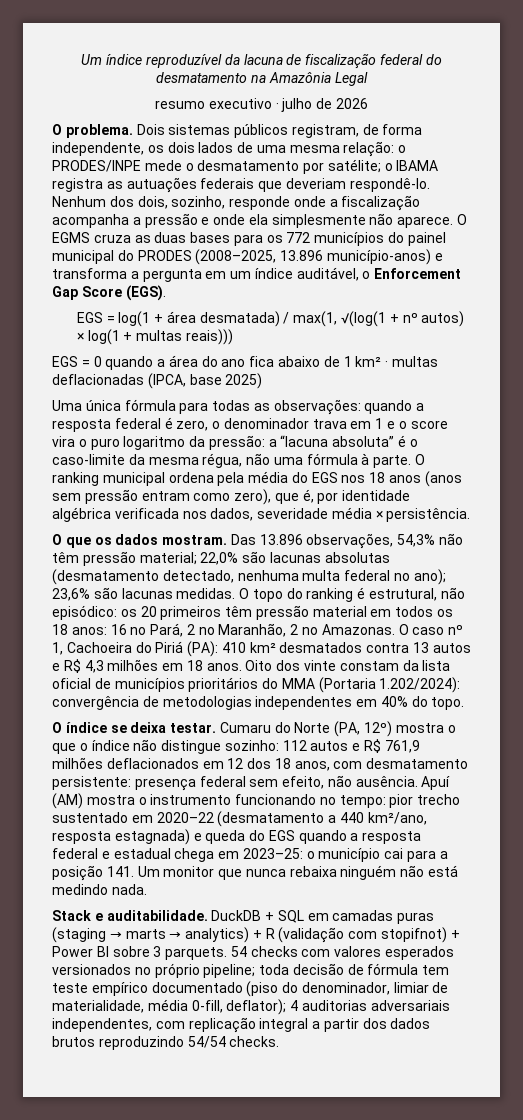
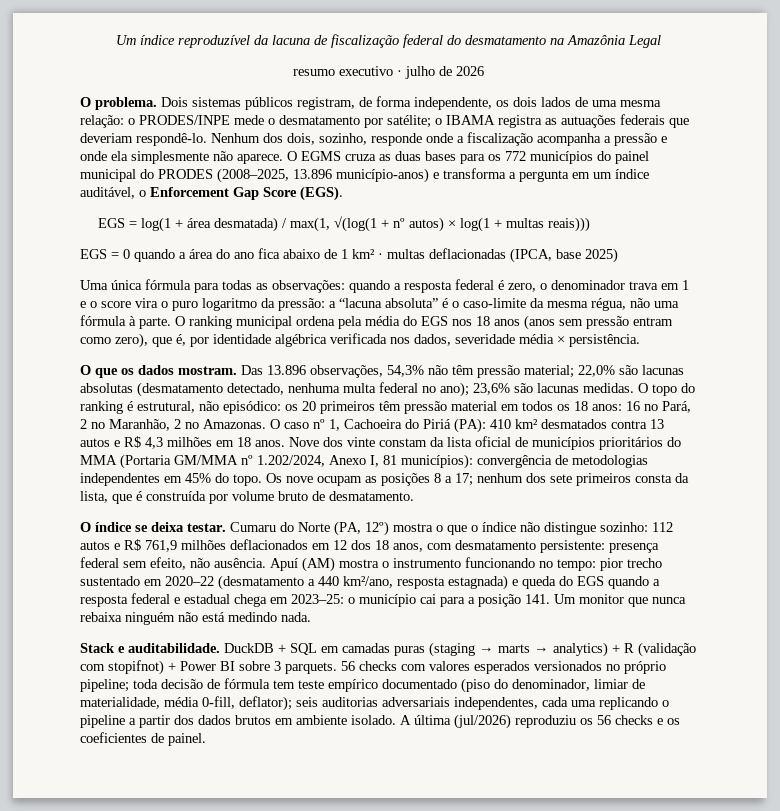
- Oito dos vinte constam da lista oficial de municípios prioritários do MMA (Portaria 1.202/2024): convergência de metodologias independentes em 40% do topo.
+ Nove dos vinte constam da lista oficial de municípios prioritários do MMA (Portaria GM/MMA nº 1.202/2024, Anexo I, 81 municípios): convergência de metodologias independentes em 45% do topo. Os nove ocupam as posições 8 a 17; nenhum dos sete primeiros consta da lista, que é construída por volume bruto de desmatamento.
- 54 checks com valores esperados versionados no próprio pipeline; toda decisão de fórmula tem teste empírico documentado (piso do denominador, limiar de materialidade, média 0-fill, deflator); 4 auditorias adversariais independentes, com replicação integral a partir dos dados brutos reproduzindo 54/54 checks.
+ 56 checks com valores esperados versionados no próprio pipeline; toda decisão de fórmula tem teste empírico documentado (piso do denominador, limiar de materialidade, média 0-fill, deflator); seis auditorias adversariais independentes, cada uma replicando o pipeline a partir dos dados brutos em ambiente isolado. A última (jul/2026) reproduziu os 56 checks e os coeficientes de painel.

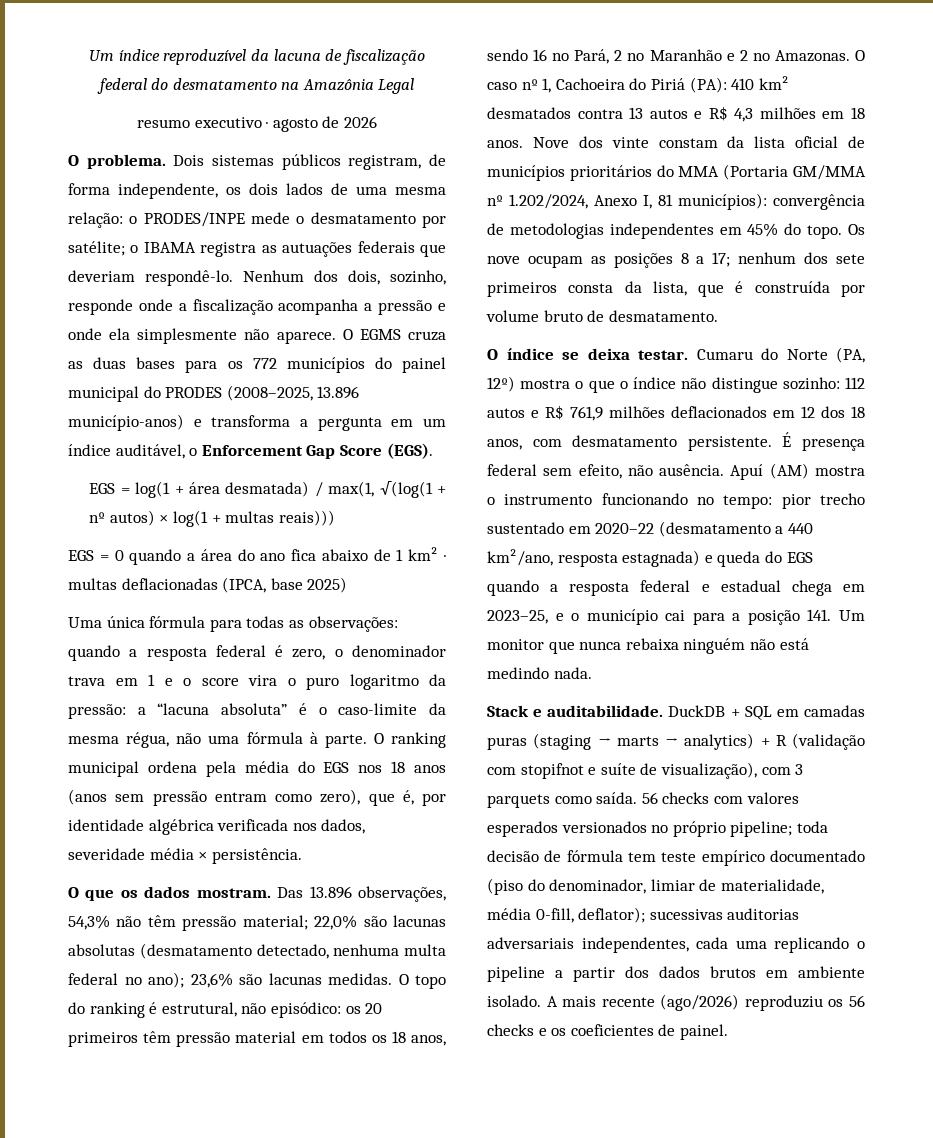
- resumo executivo · julho de 2026
+ resumo executivo · agosto de 2026
- O topo do ranking é estrutural, não episódico: os 20 primeiros têm pressão material em todos os 18 anos: 16 no Pará, 2 no Maranhão, 2 no Amazonas.
+ O topo do ranking é estrutural, não episódico: os 20 primeiros têm pressão material em todos os 18 anos, sendo 16 no Pará, 2 no Maranhão e 2 no Amazonas.
- Cumaru do Norte (PA, 12º) mostra o que o índice não distingue sozinho: 112 autos e R$ 761,9 milhões deflacionados em 12 dos 18 anos, com desmatamento persistente: presença federal sem efeito, não ausência.
+ Cumaru do Norte (PA, 12º) mostra o que o índice não distingue sozinho: 112 autos e R$ 761,9 milhões deflacionados em 12 dos 18 anos, com desmatamento persistente. É presença federal sem efeito, não ausência.
- Apuí (AM) mostra o instrumento funcionando no tempo: pior trecho sustentado em 2020–22 (desmatamento a 440 km²/ano, resposta estagnada) e queda do EGS quando a resposta federal e estadual chega em 2023–25: o município cai para a posição 141. Um monitor que nunca rebaixa ninguém não está medindo nada.
+ Apuí (AM) mostra o instrumento funcionando no tempo: pior trecho sustentado em 2020–22 (desmatamento a 440 km²/ano, resposta estagnada) e queda do EGS quando a resposta federal e estadual chega em 2023–25, e o município cai para a posição 141. Um monitor que nunca rebaixa ninguém não está medindo nada.
- DuckDB + SQL em camadas puras (staging → marts → analytics) + R (validação com stopifnot) + Power BI sobre 3 parquets.
+ DuckDB + SQL em camadas puras (staging → marts → analytics) + R (validação com stopifnot e suíte de visualização), com 3 parquets como saída.
- 56 checks com valores esperados versionados no próprio pipeline; toda decisão de fórmula tem teste empírico documentado (piso do denominador, limiar de materialidade, média 0-fill, deflator); seis auditorias adversariais independentes, cada uma replicando o pipeline a partir dos dados brutos em ambiente isolado.
+ 56 checks com valores esperados versionados no próprio pipeline; toda decisão de fórmula tem teste empírico documentado (piso do denominador, limiar de materialidade, média 0-fill, deflator); sucessivas auditorias adversariais independentes, cada uma replicando o pipeline a partir dos dados brutos em ambiente isolado.
- A última (jul/2026) reproduziu os 56 checks e os coeficientes de painel.
+ A mais recente (ago/2026) reproduziu os 56 checks e os coeficientes de painel.

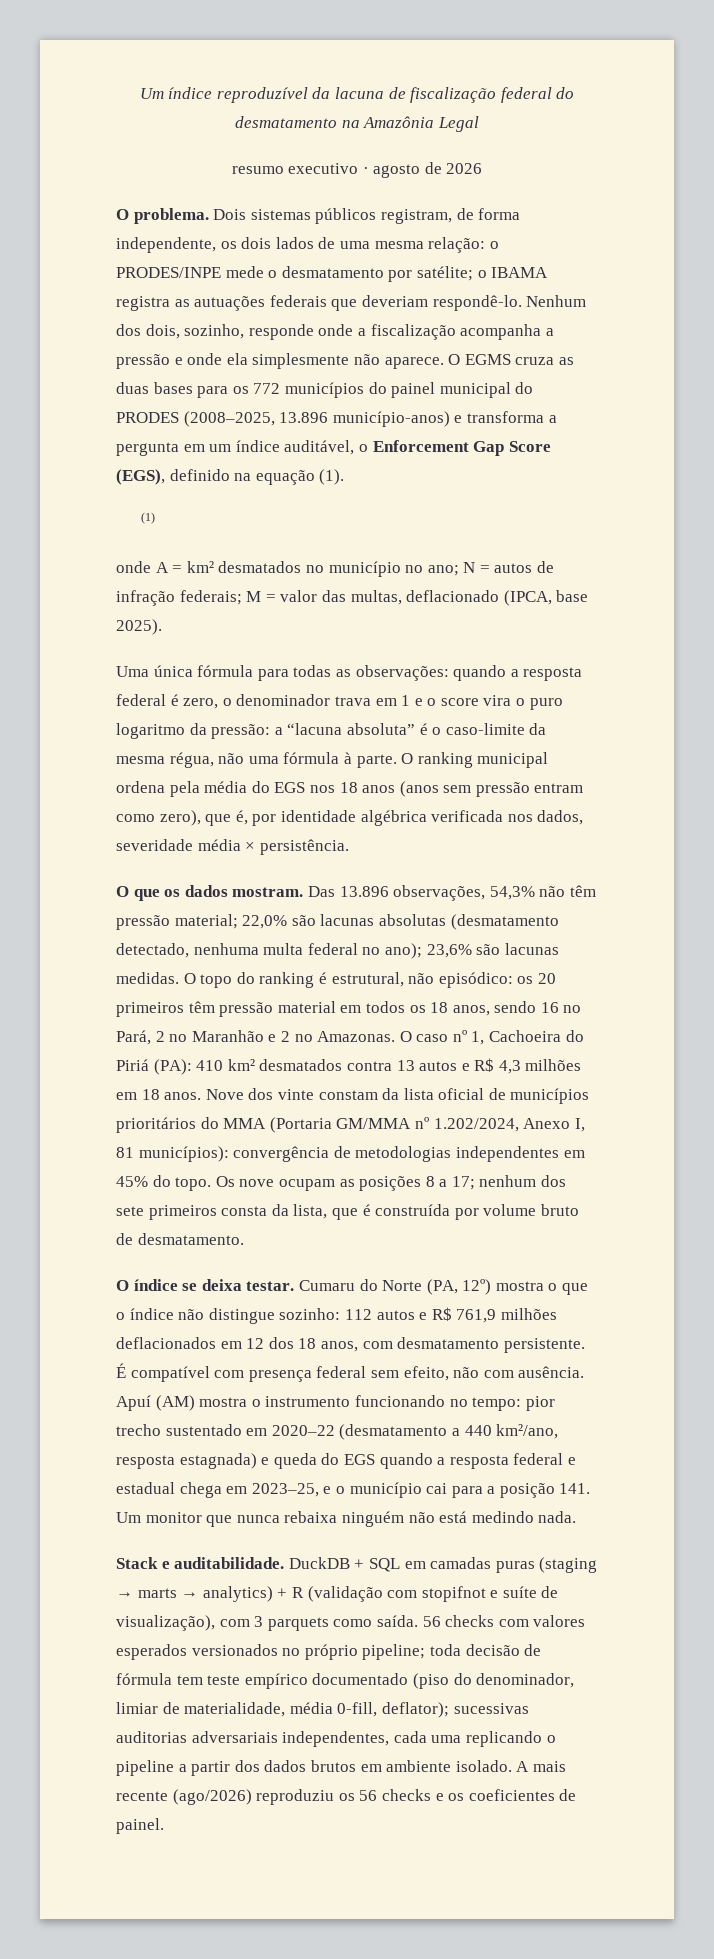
- O EGMS cruza as duas bases para os 772 municípios do painel municipal do PRODES (2008–2025, 13.896 município-anos) e transforma a pergunta em um índice auditável, o Enforcement Gap Score (EGS).
- EGS = log(1 + área desmatada) / max(1, √(log(1 + nº autos) × log(1 + multas reais)))
- EGS = 0 quando a área do ano fica abaixo de 1 km² · multas deflacionadas (IPCA, base 2025)
+ O EGMS cruza as duas bases para os 772 municípios do painel municipal do PRODES (2008–2025, 13.896 município-anos) e transforma a pergunta em um índice auditável, o Enforcement Gap Score (EGS), definido na equação (1).
+ (1)
+ onde A = km² desmatados no município no ano; N = autos de infração federais; M = valor das multas, deflacionado (IPCA, base 2025).
- É presença federal sem efeito, não ausência.
+ É compatível com presença federal sem efeito, não com ausência.

